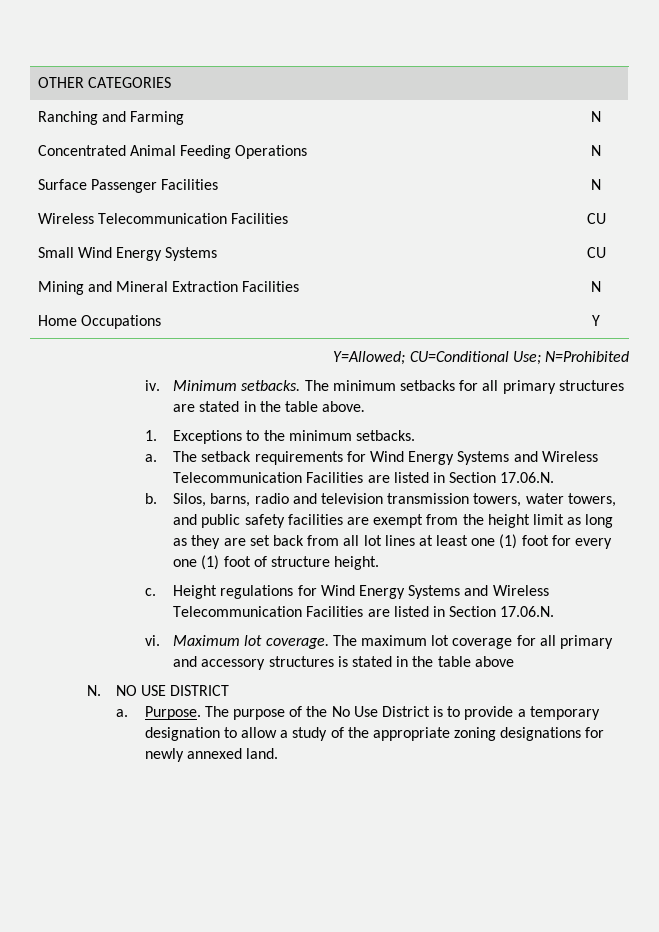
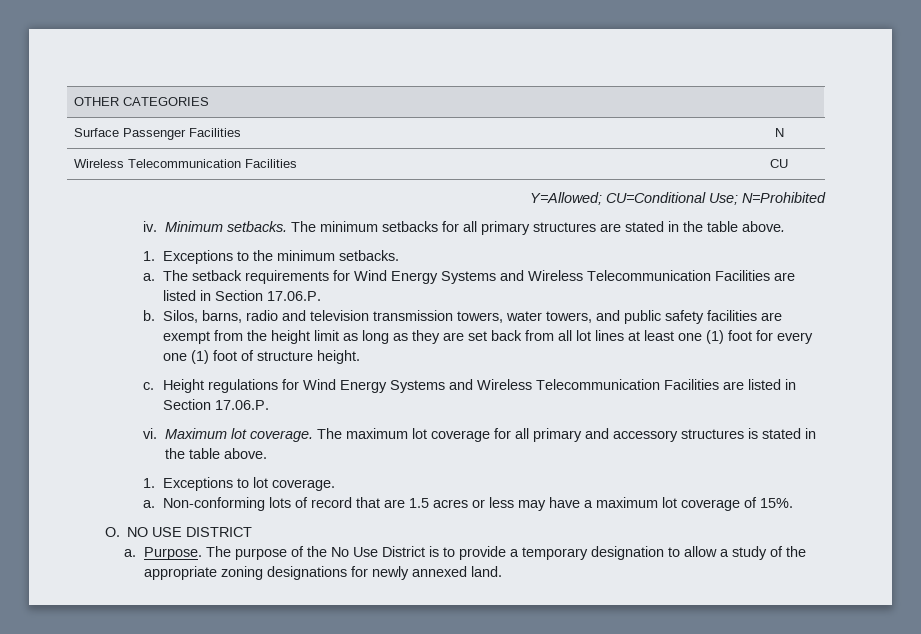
- Ranching and Farming | N
- Concentrated Animal Feeding Operations | N
- Small Wind Energy Systems | CU
- Mining and Mineral Extraction Facilities | N
- Home Occupations | Y
- The setback requirements for Wind Energy Systems and Wireless Telecommunication Facilities are listed in Section 17.06.N.
+ The setback requirements for Wind Energy Systems and Wireless Telecommunication Facilities are listed in Section 17.06.P.
- Height regulations for Wind Energy Systems and Wireless Telecommunication Facilities are listed in Section 17.06.N.
+ Height regulations for Wind Energy Systems and Wireless Telecommunication Facilities are listed in Section 17.06.P.
- The maximum lot coverage for all primary and accessory structures is stated in the table above
- N. NO USE DISTRICT
+ The maximum lot coverage for all primary and accessory structures is stated in the table above.
+ 1. Exceptions to lot coverage.
+ a. Non-conforming lots of record that are 1.5 acres or less may have a maximum lot coverage of 15%.
+ O. NO USE DISTRICT

